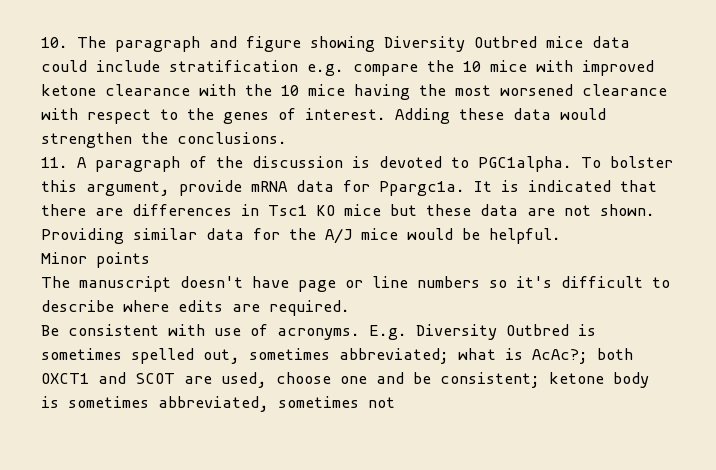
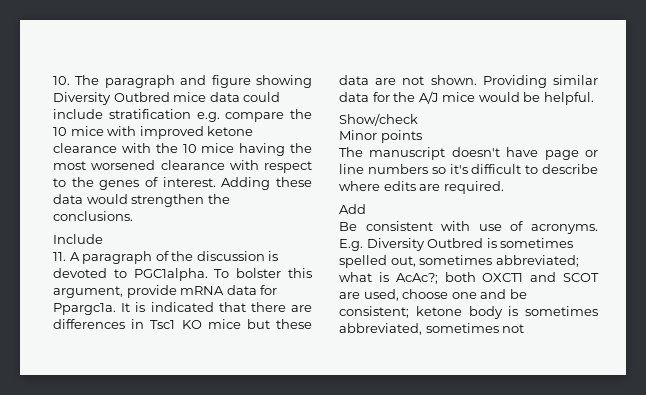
+ Include
+ Show/check
+ Add

